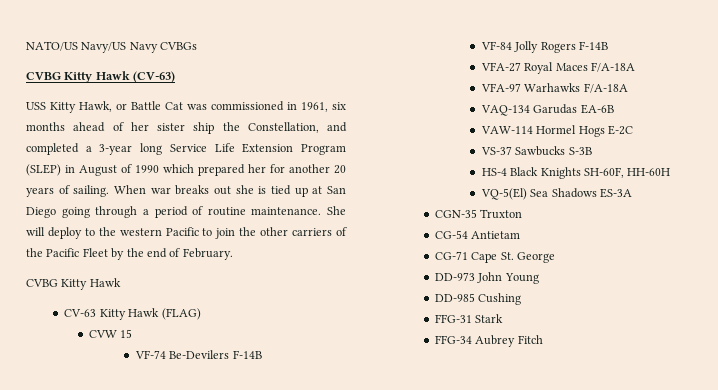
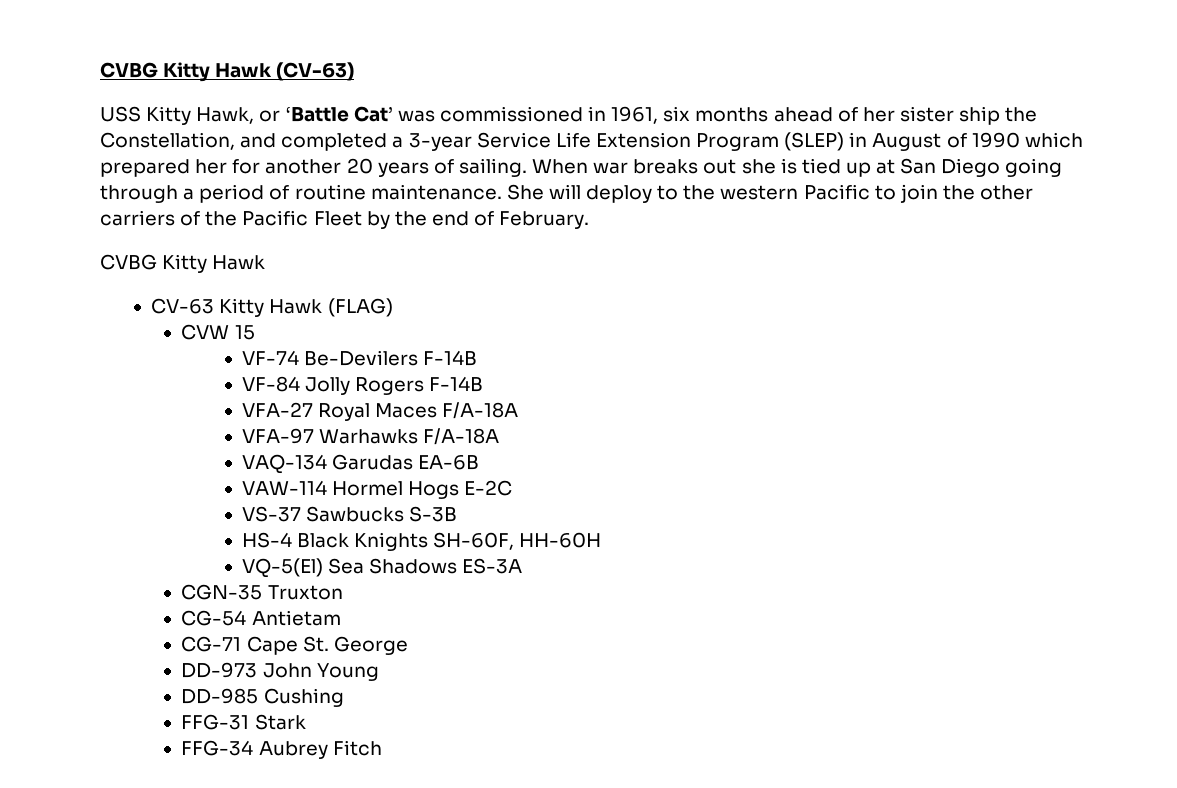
- NATO/US Navy/US Navy CVBGs
- USS Kitty Hawk, or Battle Cat was commissioned in 1961, six months ahead of her sister ship the Constellation, and completed a 3-year long Service Life Extension Program (SLEP) in August of 1990 which prepared her for another 20 years of sailing.
+ USS Kitty Hawk, or ‘Battle Cat’ was commissioned in 1961, six months ahead of her sister ship the Constellation, and completed a 3-year Service Life Extension Program (SLEP) in August of 1990 which prepared her for another 20 years of sailing.

